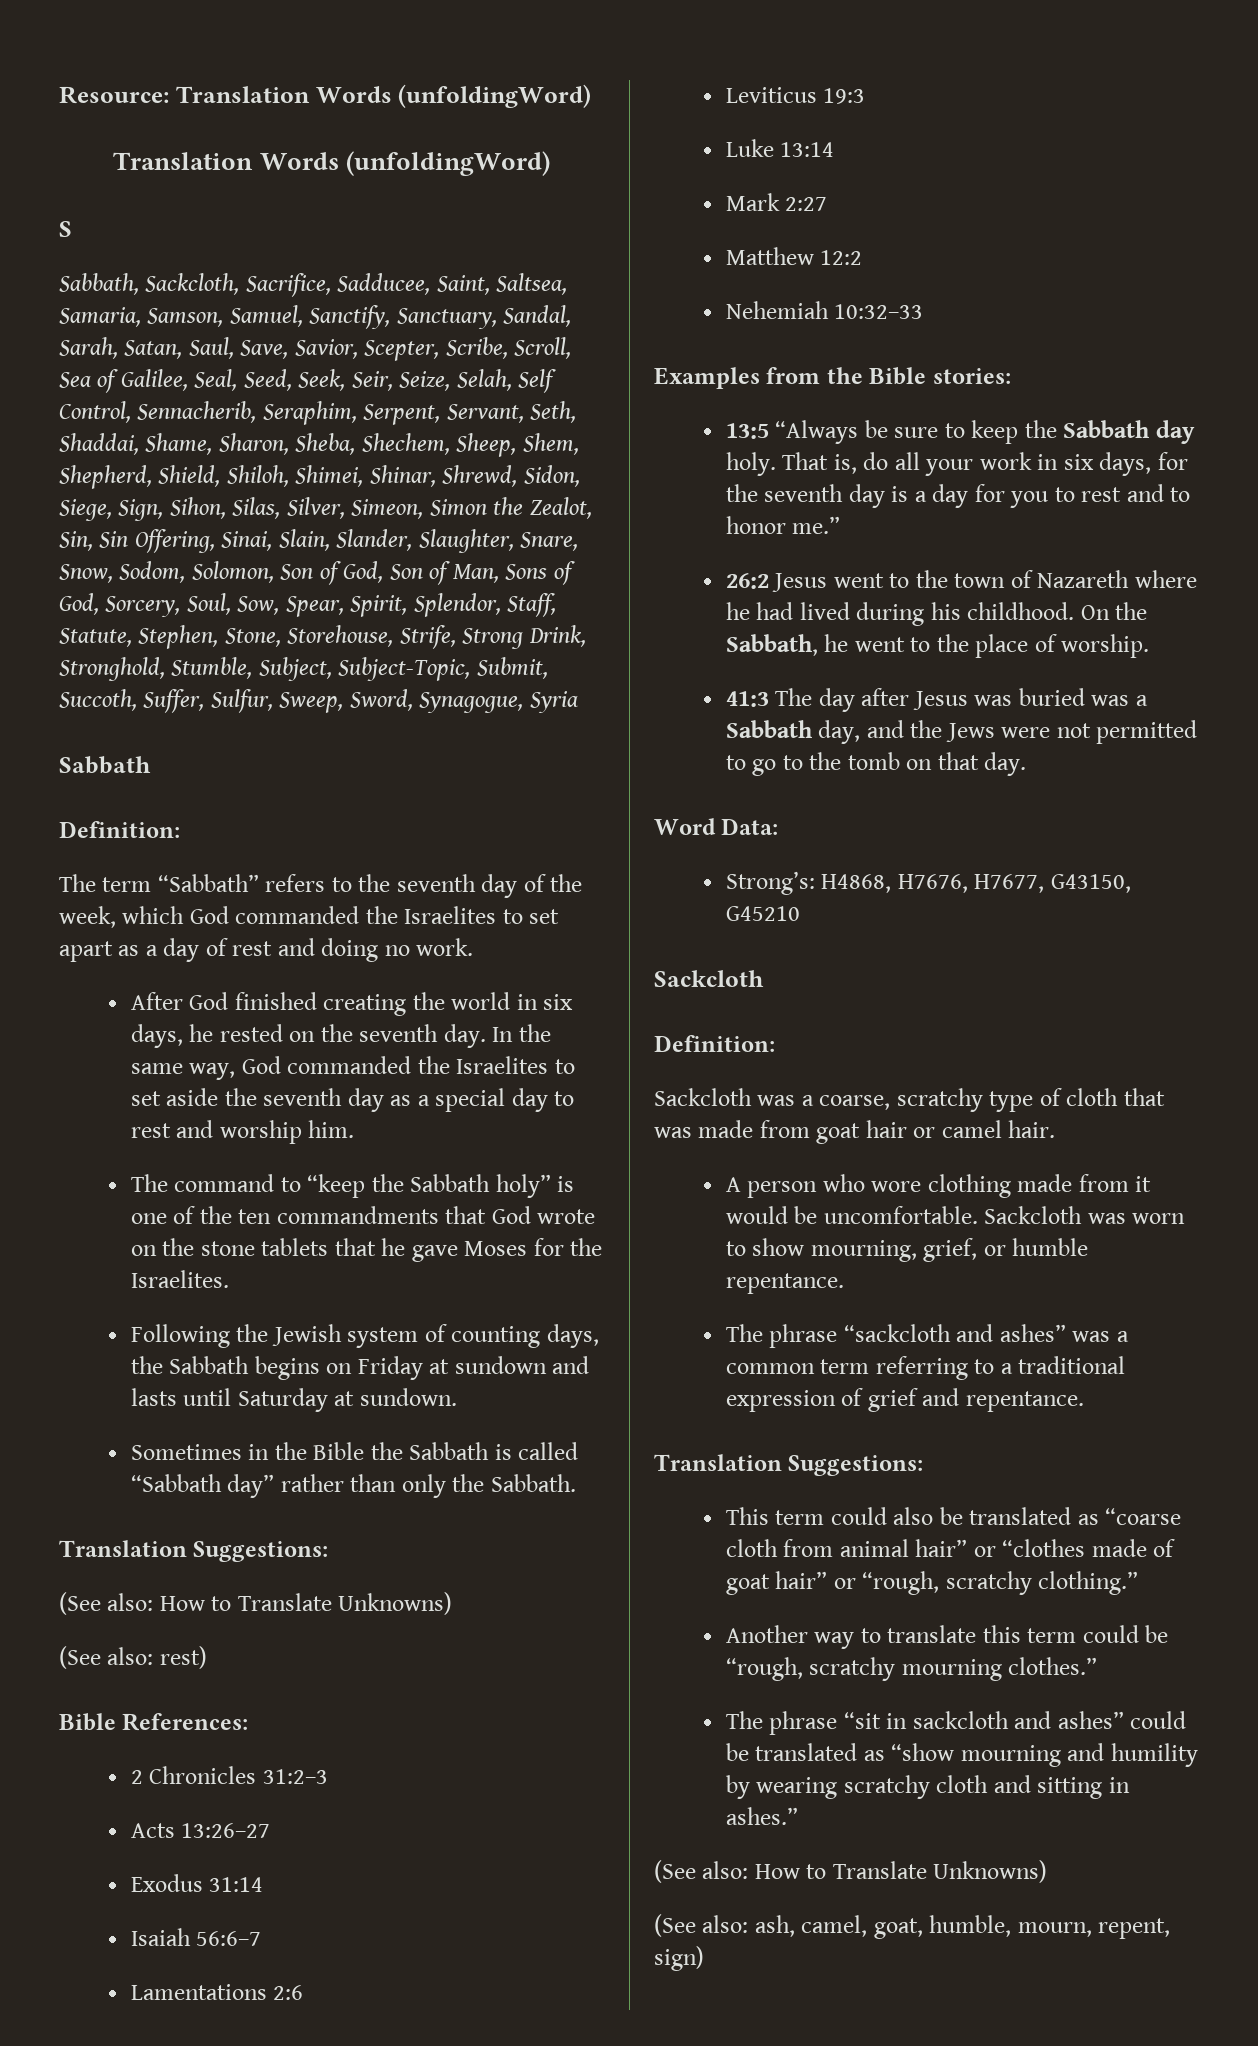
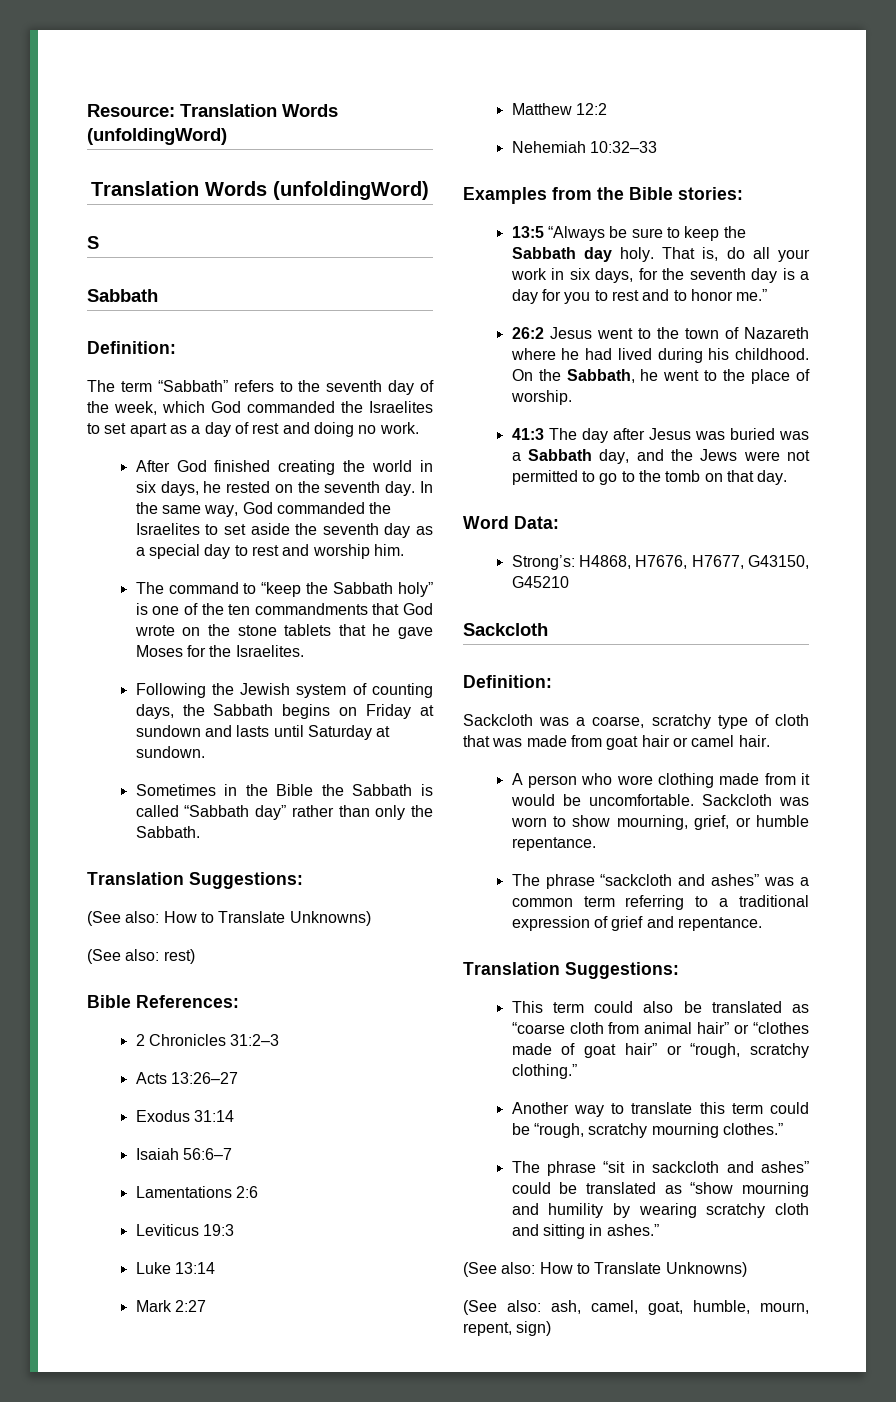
- Sabbath, Sackcloth, Sacrifice, Sadducee, Saint, Saltsea, Samaria, Samson, Samuel, Sanctify, Sanctuary, Sandal, Sarah, Satan, Saul, Save, Savior, Scepter, Scribe, Scroll, Sea of Galilee, Seal, Seed, Seek, Seir, Seize, Selah, Self Control, Sennacherib, Seraphim, Serpent, Servant, Seth, Shaddai, Shame, Sharon, Sheba, Shechem, Sheep, Shem, Shepherd, Shield, Shiloh, Shimei, Shinar, Shrewd, Sidon, Siege, Sign, Sihon, Silas, Silver, Simeon, Simon the Zealot, Sin, Sin Offering, Sinai, Slain, Slander, Slaughter, Snare, Snow, Sodom, Solomon, Son of God, Son of Man, Sons of God, Sorcery, Soul, Sow, Spear, Spirit, Splendor, Staff, Statute, Stephen, Stone, Storehouse, Strife, Strong Drink, Stronghold, Stumble, Subject, Subject-Topic, Submit, Succoth, Suffer, Sulfur, Sweep, Sword, Synagogue, Syria

